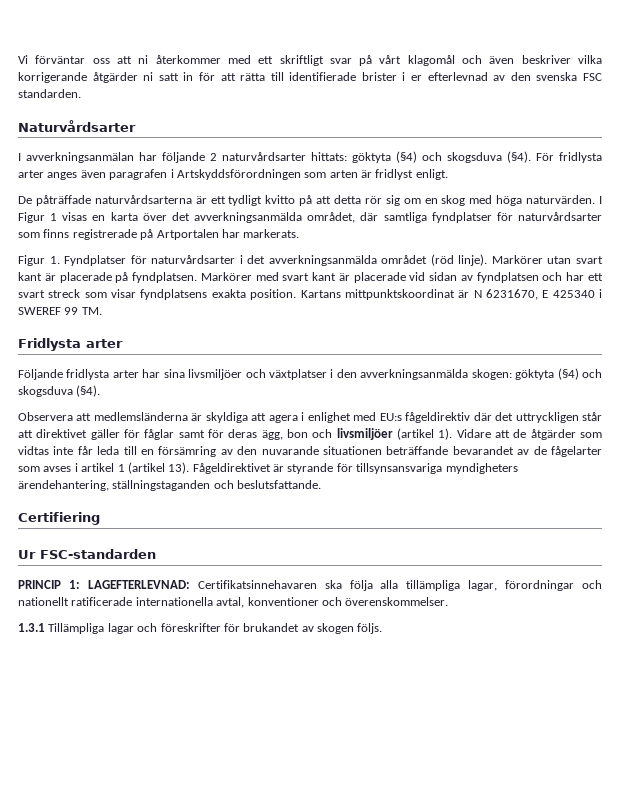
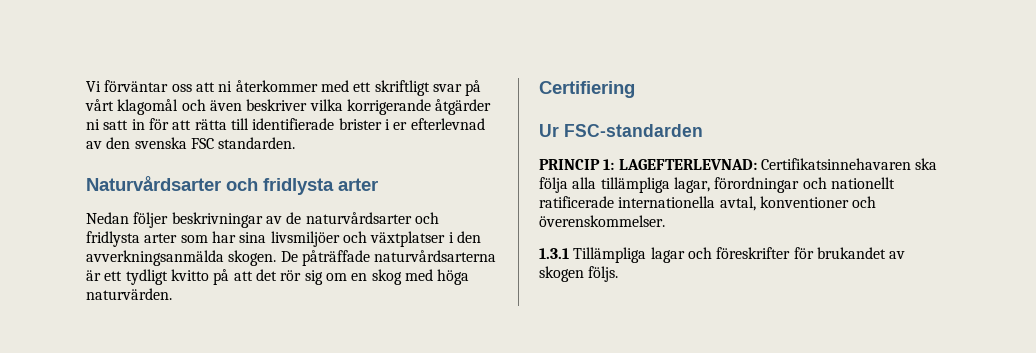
- Naturvårdsarter
- I avverkningsanmälan har följande 2 naturvårdsarter hittats: göktyta (§4) och skogsduva (§4). För fridlysta arter anges även paragrafen i Artskyddsförordningen som arten är fridlyst enligt.
- De påträffade naturvårdsarterna är ett tydligt kvitto på att detta rör sig om en skog med höga naturvärden. I Figur 1 visas en karta över det avverkningsanmälda området, där samtliga fyndplatser för naturvårdsarter som finns registrerade på Artportalen har markerats.
- Figur 1. Fyndplatser för naturvårdsarter i det avverkningsanmälda området (röd linje). Markörer utan svart kant är placerade på fyndplatsen. Markörer med svart kant är placerade vid sidan av fyndplatsen och har ett svart streck som visar fyndplatsens exakta position. Kartans mittpunktskoordinat är N 6231670, E 425340 i SWEREF 99 TM.
- Fridlysta arter
- Följande fridlysta arter har sina livsmiljöer och växtplatser i den avverkningsanmälda skogen: göktyta (§4) och skogsduva (§4).
- Observera att medlemsländerna är skyldiga att agera i enlighet med EU:s fågeldirektiv där det uttryckligen står att direktivet gäller för fåglar samt för deras ägg, bon och livsmiljöer (artikel 1). Vidare att de åtgärder som vidtas inte får leda till en försämring av den nuvarande situationen beträffande bevarandet av de fågelarter som avses i artikel 1 (artikel 13). Fågeldirektivet är styrande för tillsynsansvariga myndigheters ärendehantering, ställningstaganden och beslutsfattande.
+ Naturvårdsarter och fridlysta arter
+ Nedan följer beskrivningar av de naturvårdsarter och fridlysta arter som har sina livsmiljöer och växtplatser i den avverkningsanmälda skogen. De påträffade naturvårdsarterna är ett tydligt kvitto på att det rör sig om en skog med höga naturvärden.

